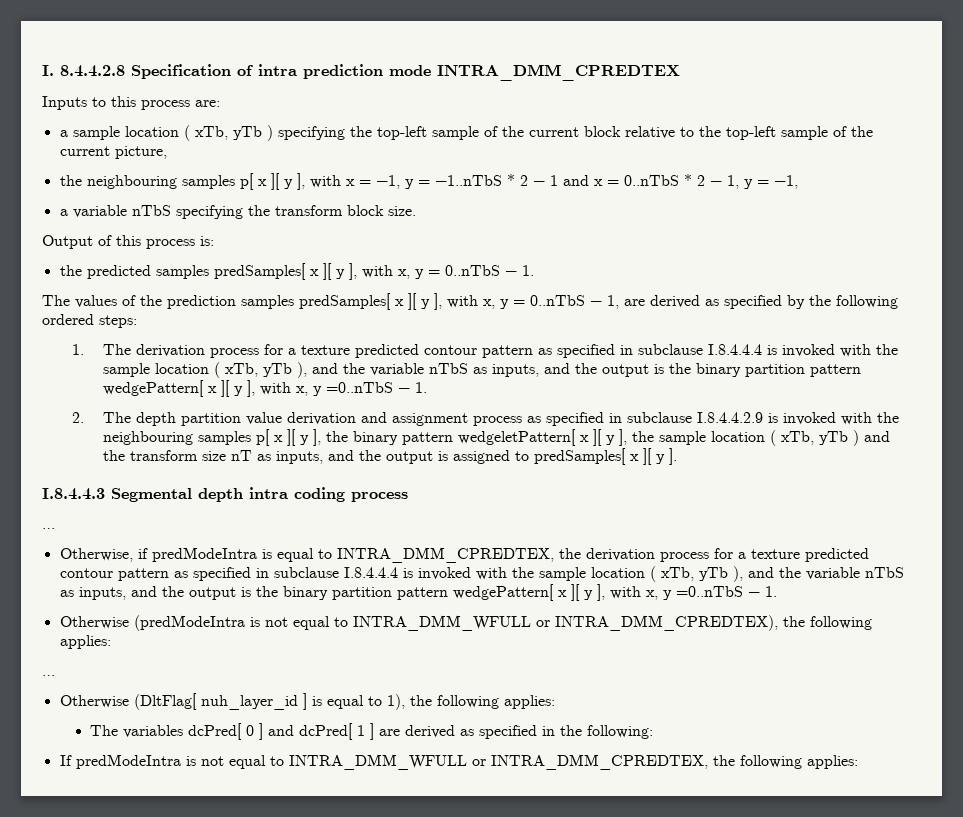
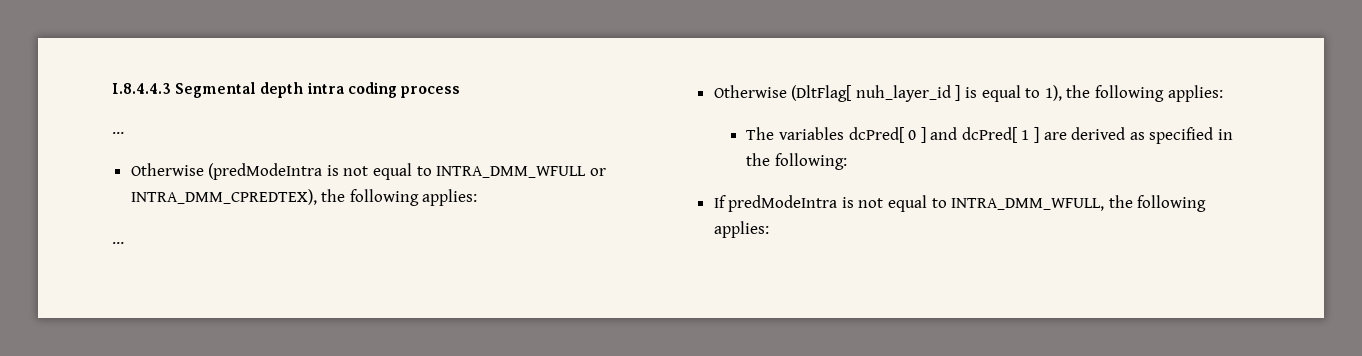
- I. 8.4.4.2.8 Specification of intra prediction mode INTRA_DMM_CPREDTEX
- Inputs to this process are:
- a sample location ( xTb, yTb ) specifying the top-left sample of the current block relative to the top-left sample of the current picture,
- the neighbouring samples p[ x ][ y ], with x = −1, y = −1..nTbS * 2 − 1 and x = 0..nTbS * 2 − 1, y = −1,
- a variable nTbS specifying the transform block size.
- Output of this process is:
- the predicted samples predSamples[ x ][ y ], with x, y = 0..nTbS − 1.
- The values of the prediction samples predSamples[ x ][ y ], with x, y = 0..nTbS − 1, are derived as specified by the following ordered steps:
- 1. The derivation process for a texture predicted contour pattern as specified in subclause I.8.4.4.4 is invoked with the sample location ( xTb, yTb ), and the variable nTbS as inputs, and the output is the binary partition pattern wedgePattern[ x ][ y ], with x, y =0..nTbS − 1.
- 2. The depth partition value derivation and assignment process as specified in subclause I.8.4.4.2.9 is invoked with the neighbouring samples p[ x ][ y ], the binary pattern wedgeletPattern[ x ][ y ], the sample location ( xTb, yTb ) and the transform size nT as inputs, and the output is assigned to predSamples[ x ][ y ].
- Otherwise, if predModeIntra is equal to INTRA_DMM_CPREDTEX, the derivation process for a texture predicted contour pattern as specified in subclause I.8.4.4.4 is invoked with the sample location ( xTb, yTb ), and the variable nTbS as inputs, and the output is the binary partition pattern wedgePattern[ x ][ y ], with x, y =0..nTbS − 1.
- If predModeIntra is not equal to INTRA_DMM_WFULL or INTRA_DMM_CPREDTEX, the following applies:
+ If predModeIntra is not equal to INTRA_DMM_WFULL, the following applies:

